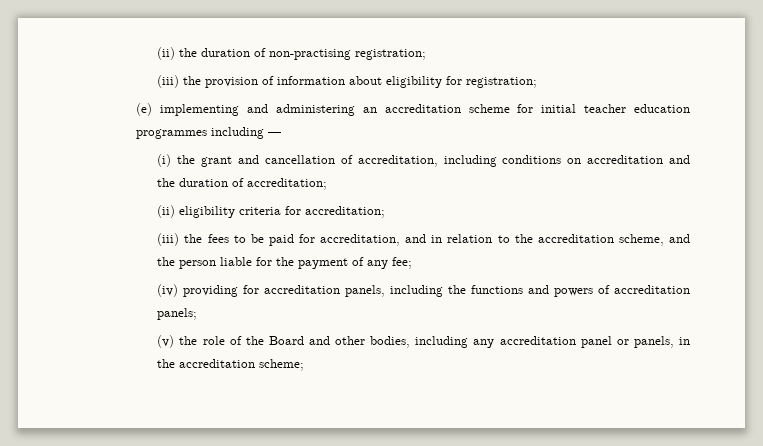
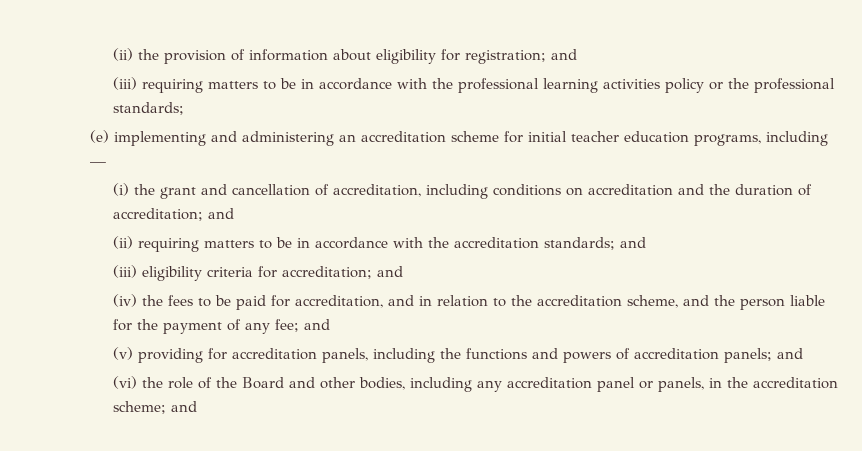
- (ii) the duration of non-practising registration;
- (iii) the provision of information about eligibility for registration;
+ (ii) the provision of information about eligibility for registration; and
+ (iii) requiring matters to be in accordance with the professional learning activities policy or the professional standards;
- (e) implementing and administering an accreditation scheme for initial teacher education programmes including —
+ (e) implementing and administering an accreditation scheme for initial teacher education programs, including —
- (i) the grant and cancellation of accreditation, including conditions on accreditation and the duration of accreditation;
- (ii) eligibility criteria for accreditation;
- (iii) the fees to be paid for accreditation, and in relation to the accreditation scheme, and the person liable for the payment of any fee;
- (iv) providing for accreditation panels, including the functions and powers of accreditation panels;
- (v) the role of the Board and other bodies, including any accreditation panel or panels, in the accreditation scheme;
+ (i) the grant and cancellation of accreditation, including conditions on accreditation and the duration of accreditation; and
+ (ii) requiring matters to be in accordance with the accreditation standards; and
+ (iii) eligibility criteria for accreditation; and
+ (iv) the fees to be paid for accreditation, and in relation to the accreditation scheme, and the person liable for the payment of any fee; and
+ (v) providing for accreditation panels, including the functions and powers of accreditation panels; and
+ (vi) the role of the Board and other bodies, including any accreditation panel or panels, in the accreditation scheme; and

